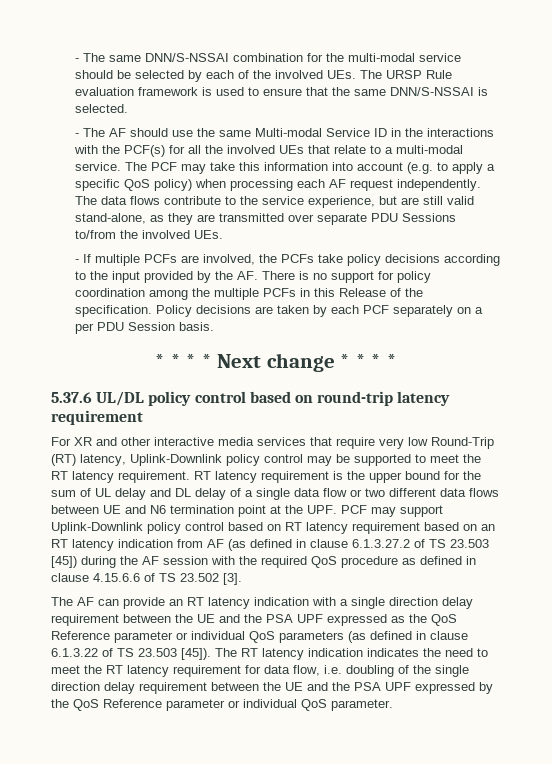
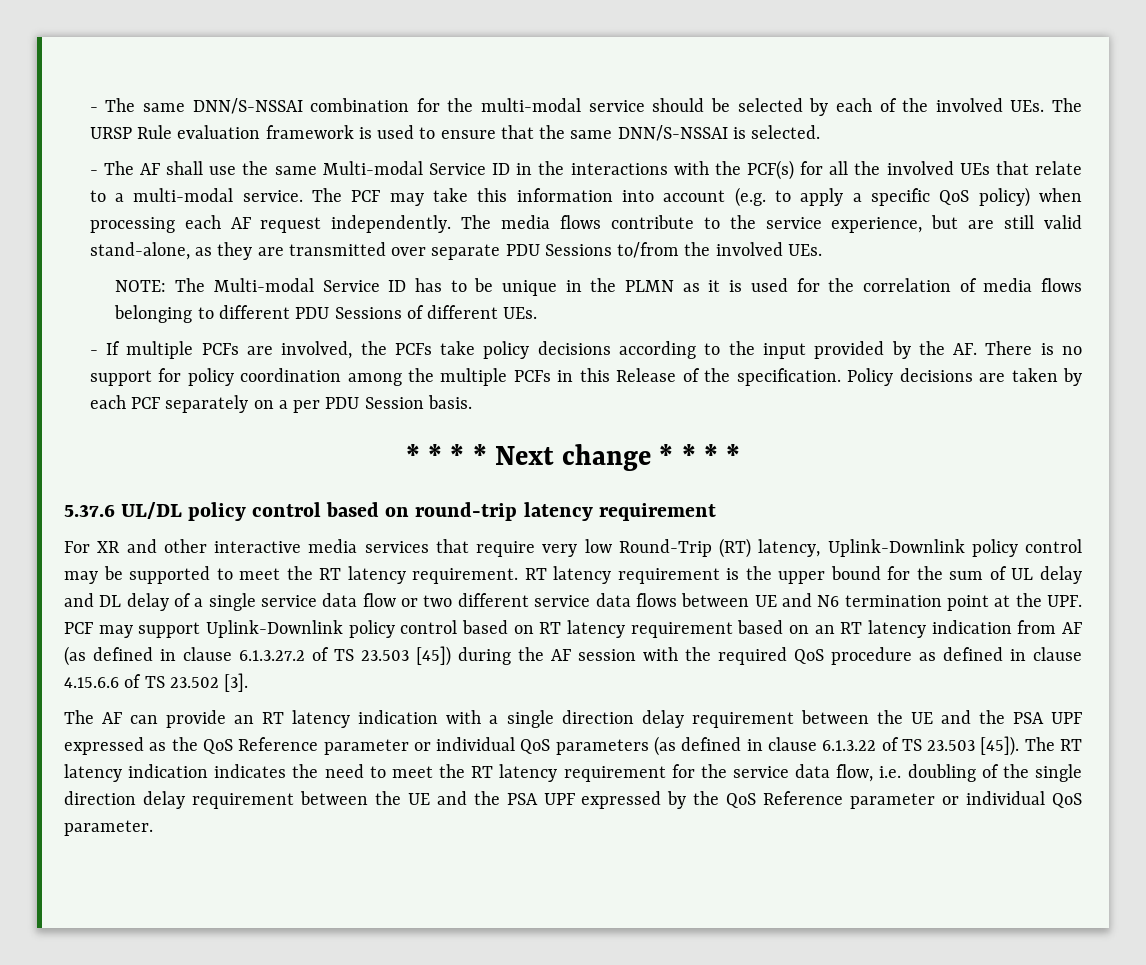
- - The AF should use the same Multi-modal Service ID in the interactions with the PCF(s) for all the involved UEs that relate to a multi-modal service.
+ - The AF shall use the same Multi-modal Service ID in the interactions with the PCF(s) for all the involved UEs that relate to a multi-modal service.
- The data flows contribute to the service experience, but are still valid stand-alone, as they are transmitted over separate PDU Sessions to/from the involved UEs.
+ The media flows contribute to the service experience, but are still valid stand-alone, as they are transmitted over separate PDU Sessions to/from the involved UEs.
+ NOTE: The Multi-modal Service ID has to be unique in the PLMN as it is used for the correlation of media flows belonging to different PDU Sessions of different UEs.
- RT latency requirement is the upper bound for the sum of UL delay and DL delay of a single data flow or two different data flows between UE and N6 termination point at the UPF. PCF may support Uplink-Downlink policy control based on RT latency requirement based on an RT latency indication from AF (as defined in clause 6.1.3.27.2 of TS 23.503 [45]) during the AF session with the required QoS procedure as defined in clause 4.15.6.6 of TS 23.502 [3].
+ RT latency requirement is the upper bound for the sum of UL delay and DL delay of a single service data flow or two different service data flows between UE and N6 termination point at the UPF. PCF may support Uplink-Downlink policy control based on RT latency requirement based on an RT latency indication from AF (as defined in clause 6.1.3.27.2 of TS 23.503 [45]) during the AF session with the required QoS procedure as defined in clause 4.15.6.6 of TS 23.502 [3].
- The RT latency indication indicates the need to meet the RT latency requirement for data flow, i.e. doubling of the single direction delay requirement between the UE and the PSA UPF expressed by the QoS Reference parameter or individual QoS parameter.
+ The RT latency indication indicates the need to meet the RT latency requirement for the service data flow, i.e. doubling of the single direction delay requirement between the UE and the PSA UPF expressed by the QoS Reference parameter or individual QoS parameter.

